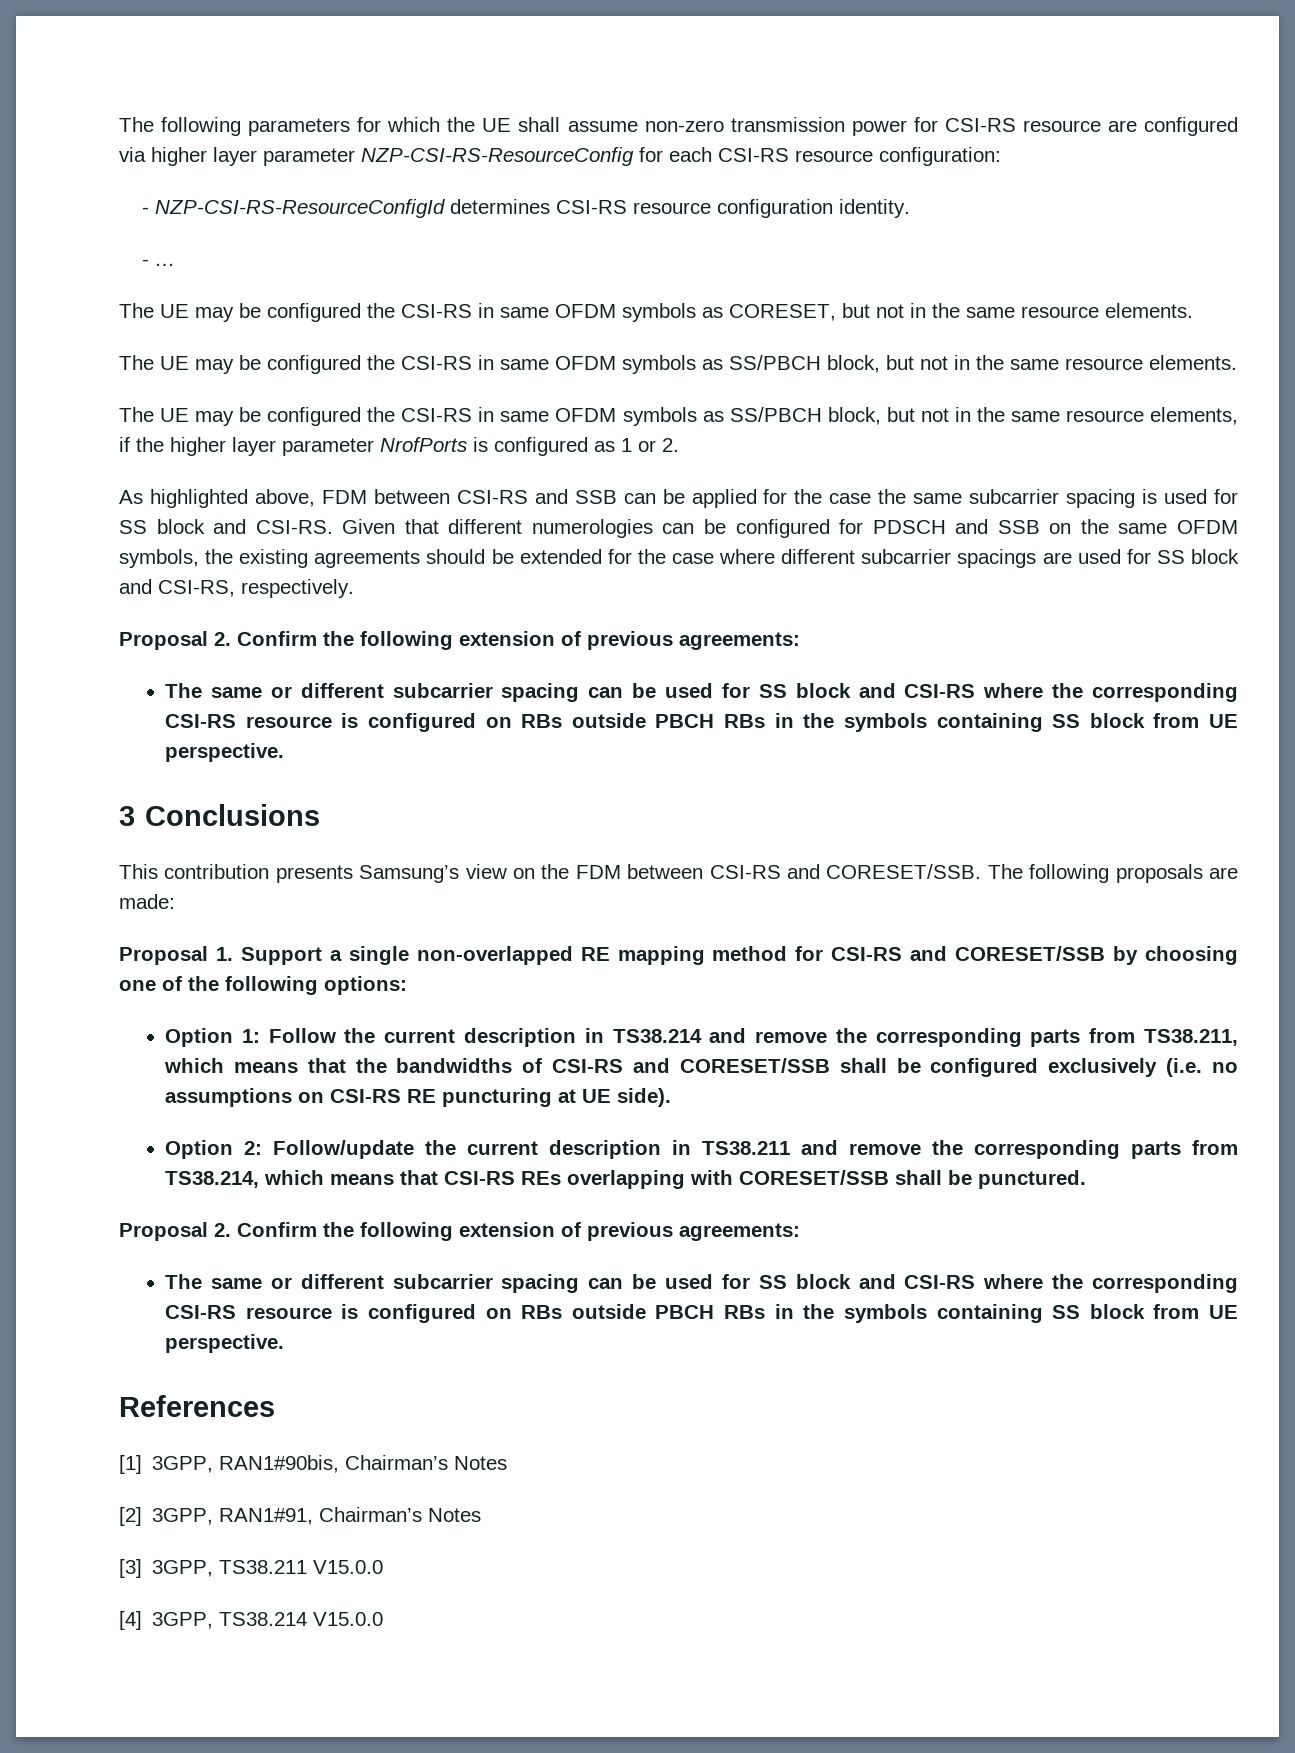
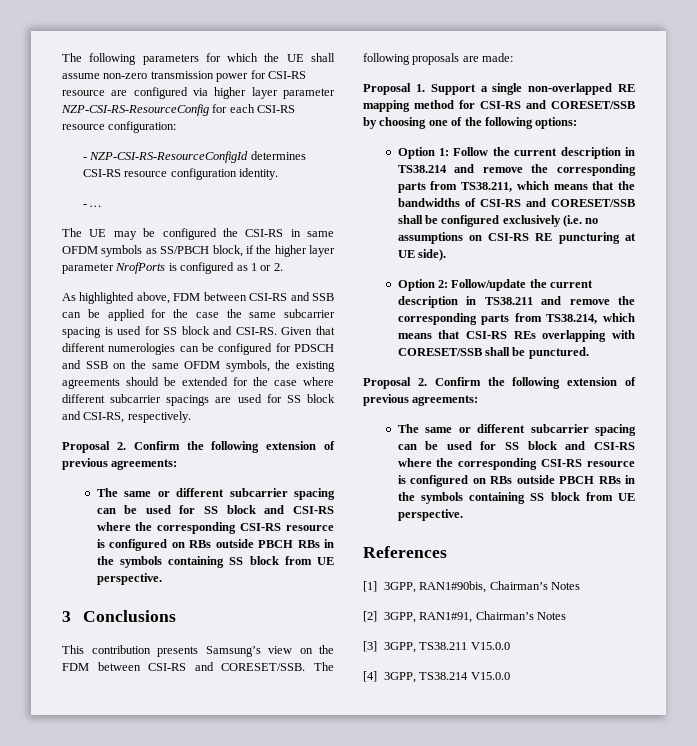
- The UE may be configured the CSI-RS in same OFDM symbols as CORESET, but not in the same resource elements.
- The UE may be configured the CSI-RS in same OFDM symbols as SS/PBCH block, but not in the same resource elements.
- The UE may be configured the CSI-RS in same OFDM symbols as SS/PBCH block, but not in the same resource elements, if the higher layer parameter NrofPorts is configured as 1 or 2.
+ The UE may be configured the CSI-RS in same OFDM symbols as SS/PBCH block, if the higher layer parameter NrofPorts is configured as 1 or 2.

